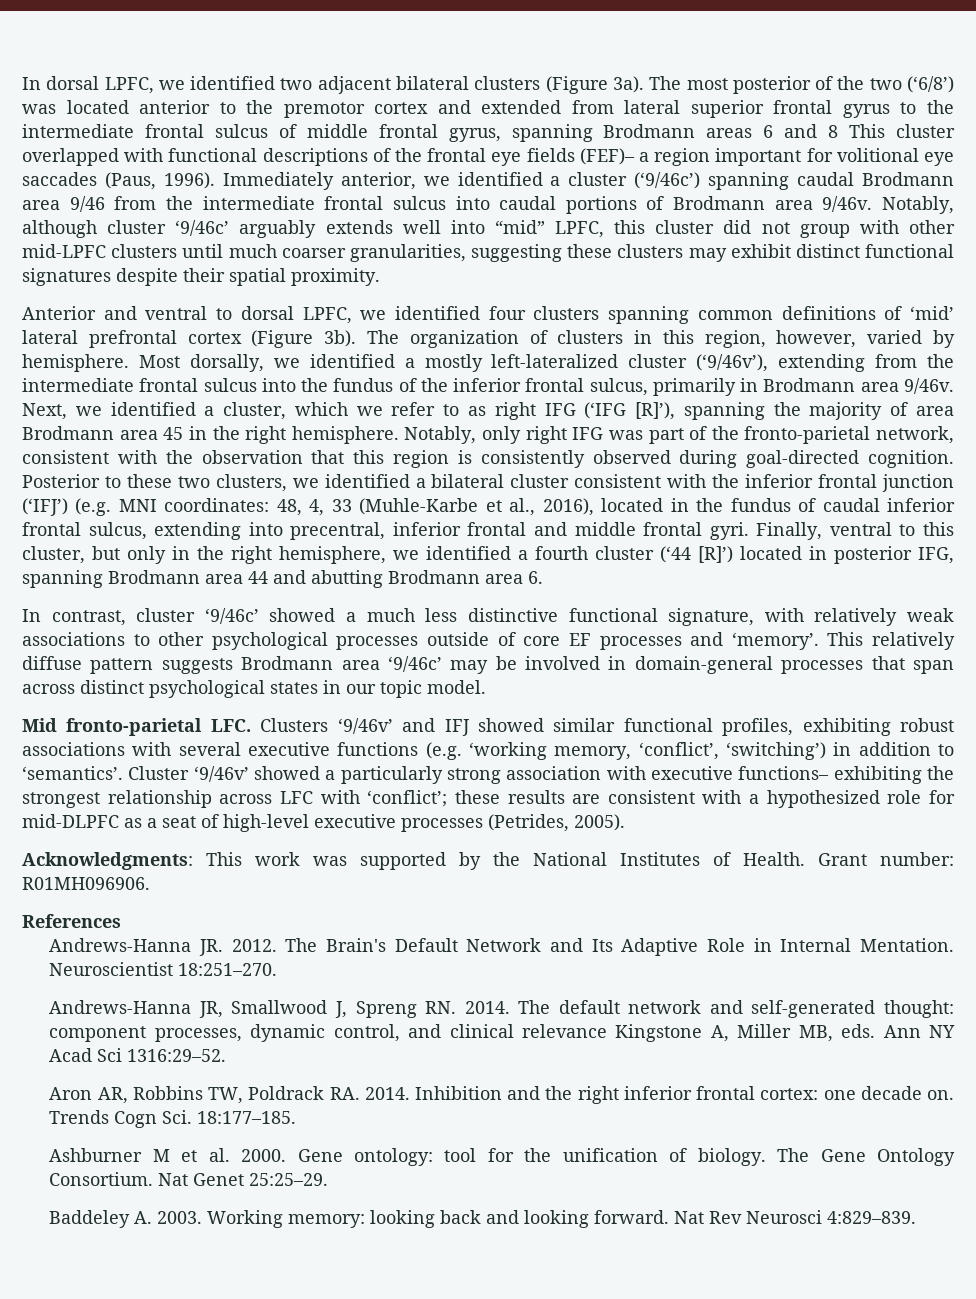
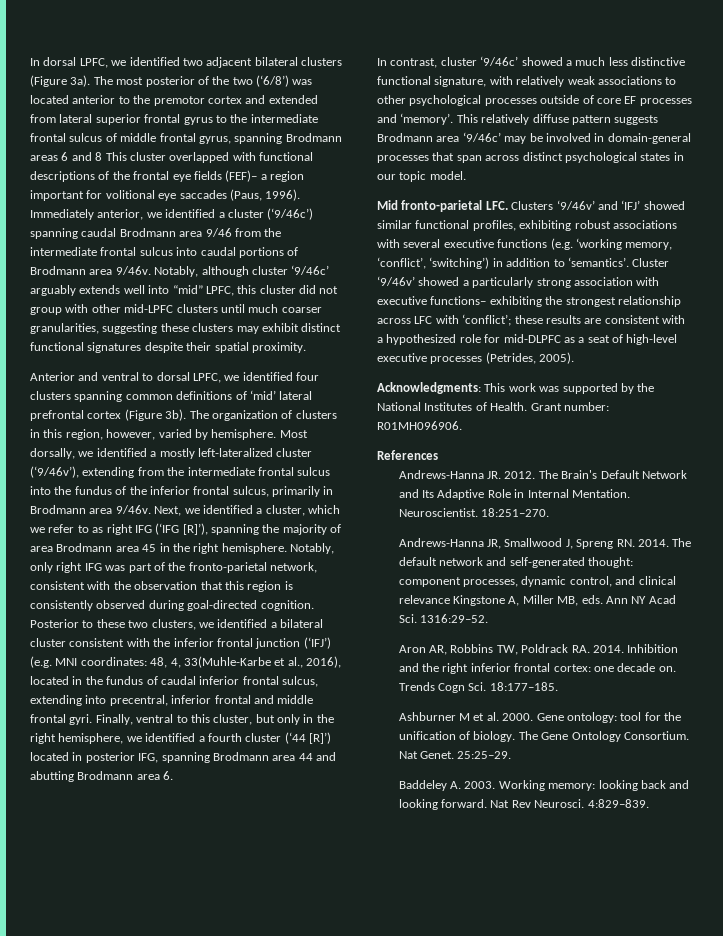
- Posterior to these two clusters, we identified a bilateral cluster consistent with the inferior frontal junction (‘IFJ’) (e.g. MNI coordinates: 48, 4, 33 (Muhle-Karbe et al., 2016), located in the fundus of caudal inferior frontal sulcus, extending into precentral, inferior frontal and middle frontal gyri.
+ Posterior to these two clusters, we identified a bilateral cluster consistent with the inferior frontal junction (‘IFJ’) (e.g. MNI coordinates: 48, 4, 33(Muhle-Karbe et al., 2016), located in the fundus of caudal inferior frontal sulcus, extending into precentral, inferior frontal and middle frontal gyri.
- Mid fronto-parietal LFC. Clusters ‘9/46v’ and IFJ showed similar functional profiles, exhibiting robust associations with several executive functions (e.g. ‘working memory, ‘conflict’, ‘switching’) in addition to ‘semantics’.
+ Mid fronto-parietal LFC. Clusters ‘9/46v’ and ‘IFJ’ showed similar functional profiles, exhibiting robust associations with several executive functions (e.g. ‘working memory, ‘conflict’, ‘switching’) in addition to ‘semantics’.
- Neuroscientist 18:251–270.
+ Neuroscientist. 18:251–270.
- The default network and self-generated thought: component processes, dynamic control, and clinical relevance Kingstone A, Miller MB, eds. Ann NY Acad Sci 1316:29–52.
+ The default network and self-generated thought: component processes, dynamic control, and clinical relevance Kingstone A, Miller MB, eds. Ann NY Acad Sci. 1316:29–52.
- Nat Genet 25:25–29.
+ Nat Genet. 25:25–29.
- Nat Rev Neurosci 4:829–839.
+ Nat Rev Neurosci. 4:829–839.

